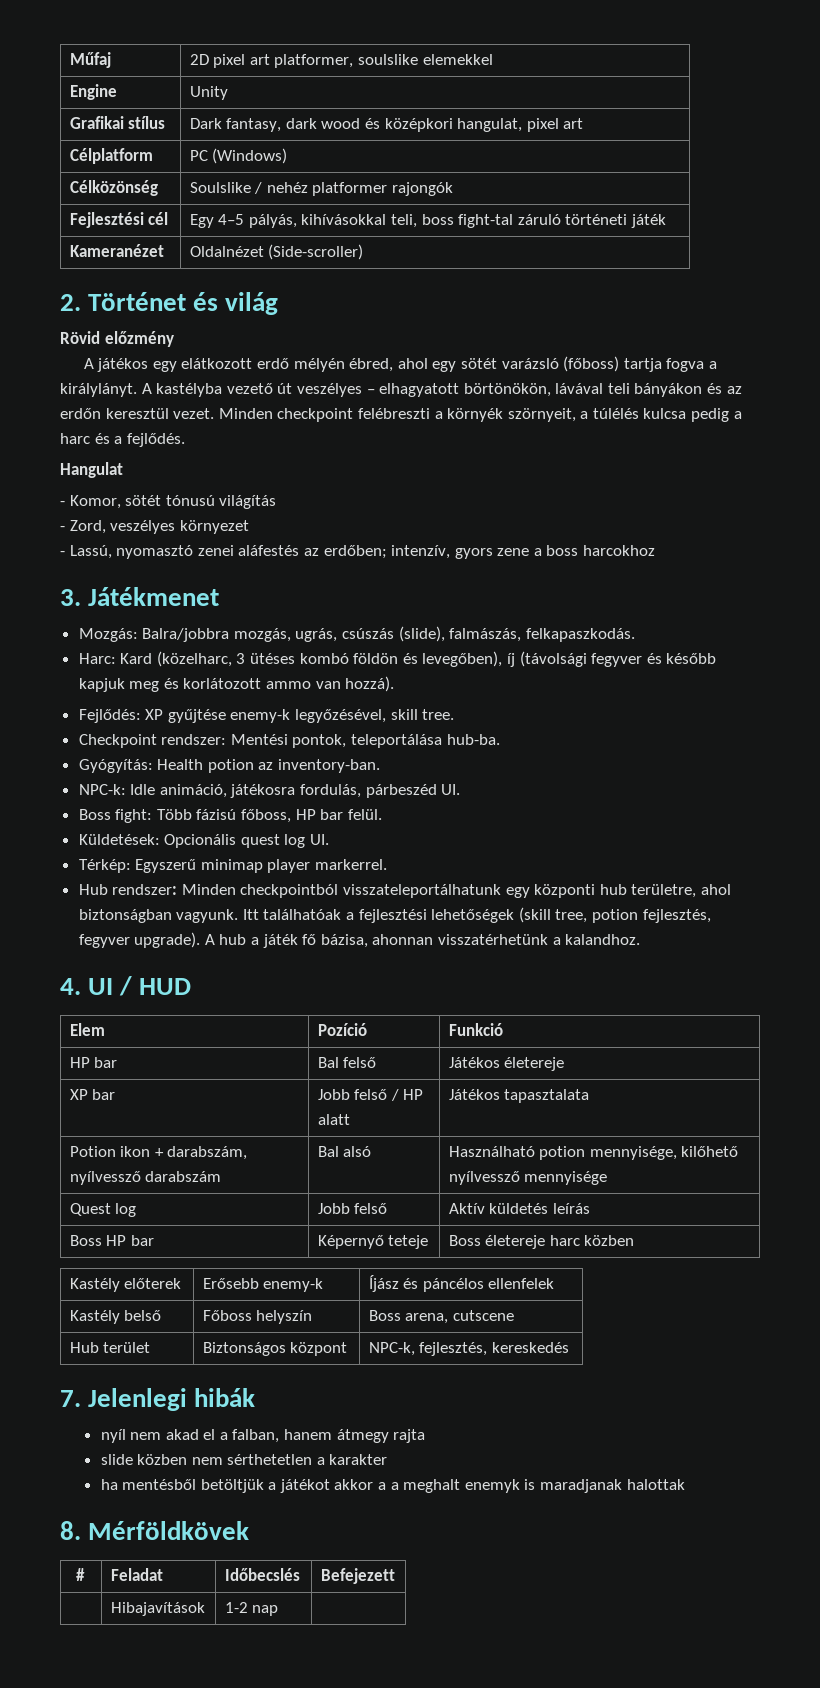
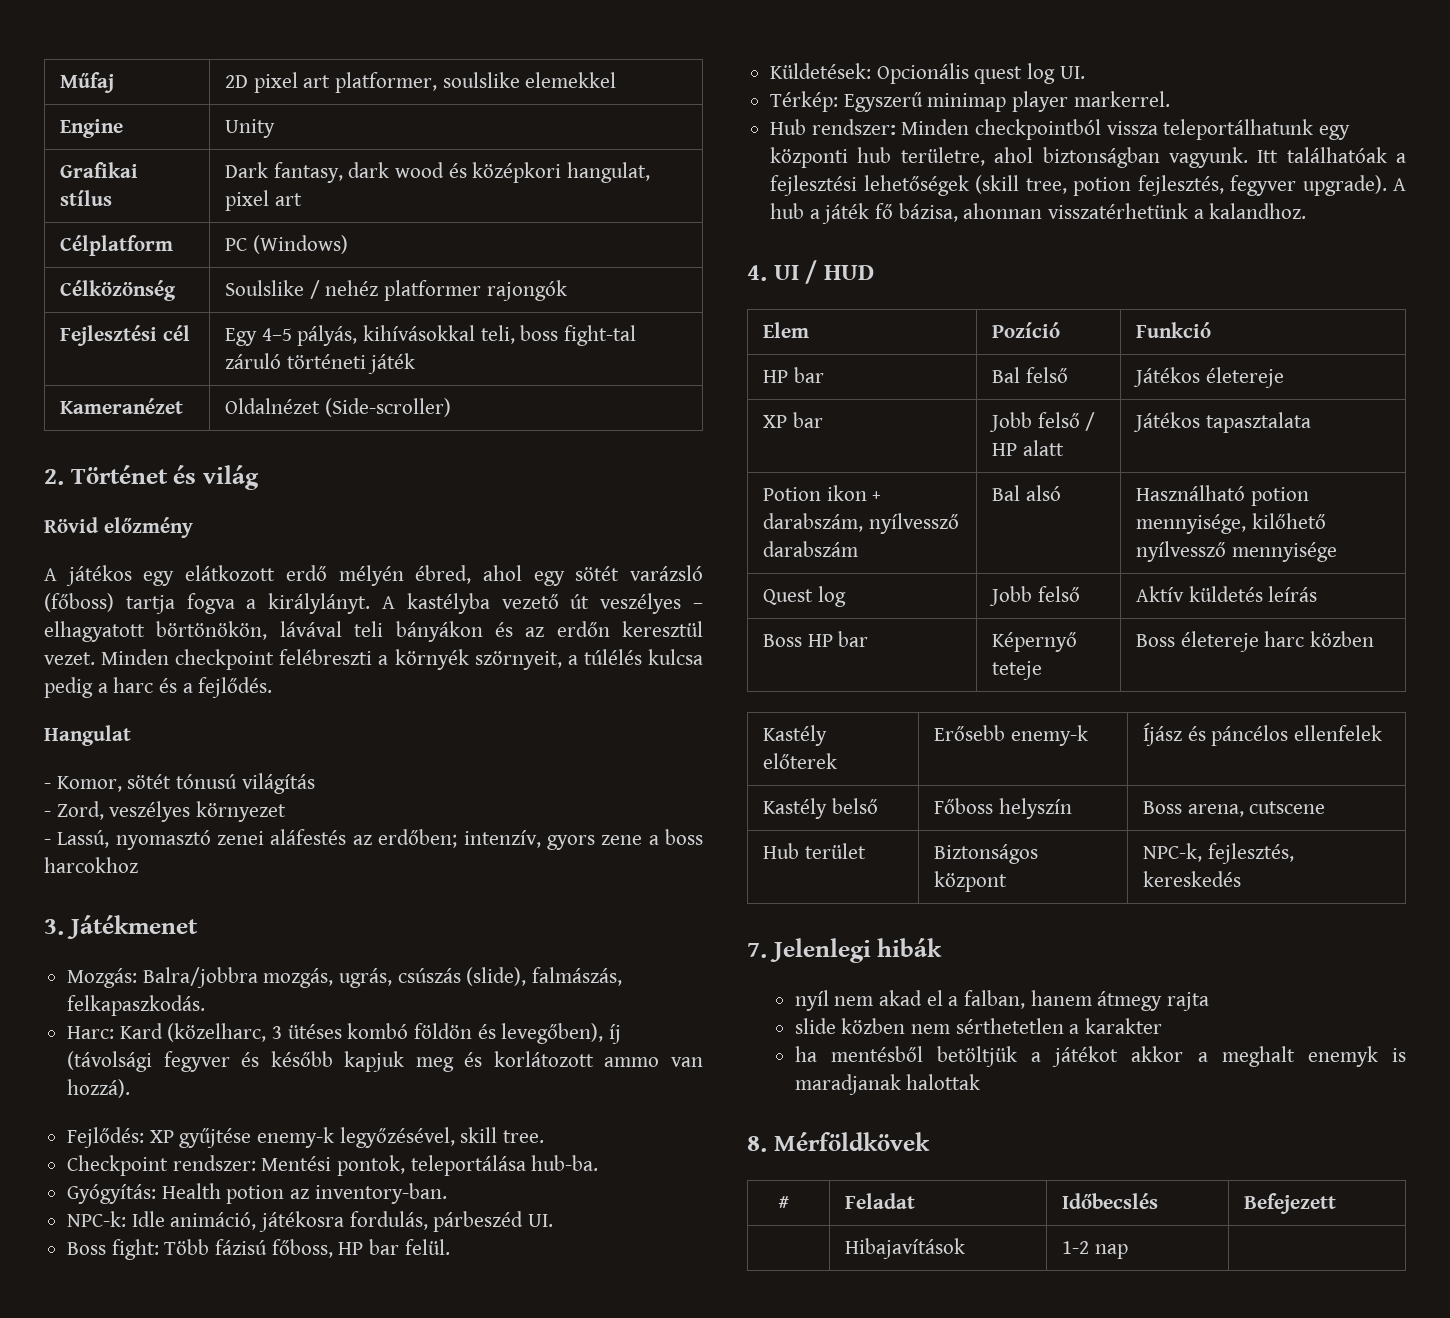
- Hub rendszer: Minden checkpointból visszateleportálhatunk egy központi hub területre, ahol biztonságban vagyunk.
+ Hub rendszer: Minden checkpointból vissza teleportálhatunk egy központi hub területre, ahol biztonságban vagyunk.
- ha mentésből betöltjük a játékot akkor a a meghalt enemyk is maradjanak halottak
+ ha mentésből betöltjük a játékot akkor a meghalt enemyk is maradjanak halottak

